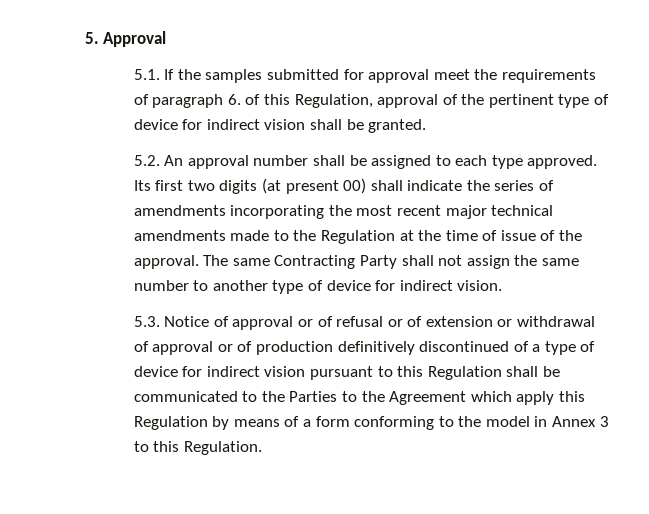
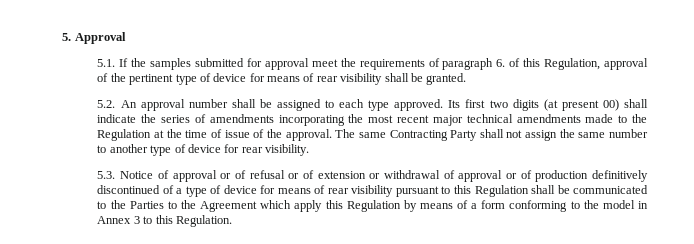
- 5.1. If the samples submitted for approval meet the requirements of paragraph 6. of this Regulation, approval of the pertinent type of device for indirect vision shall be granted.
+ 5.1. If the samples submitted for approval meet the requirements of paragraph 6. of this Regulation, approval of the pertinent type of device for means of rear visibility shall be granted.
- The same Contracting Party shall not assign the same number to another type of device for indirect vision.
+ The same Contracting Party shall not assign the same number to another type of device for rear visibility.
- 5.3. Notice of approval or of refusal or of extension or withdrawal of approval or of production definitively discontinued of a type of device for indirect vision pursuant to this Regulation shall be communicated to the Parties to the Agreement which apply this Regulation by means of a form conforming to the model in Annex 3 to this Regulation.
+ 5.3. Notice of approval or of refusal or of extension or withdrawal of approval or of production definitively discontinued of a type of device for means of rear visibility pursuant to this Regulation shall be communicated to the Parties to the Agreement which apply this Regulation by means of a form conforming to the model in Annex 3 to this Regulation.

